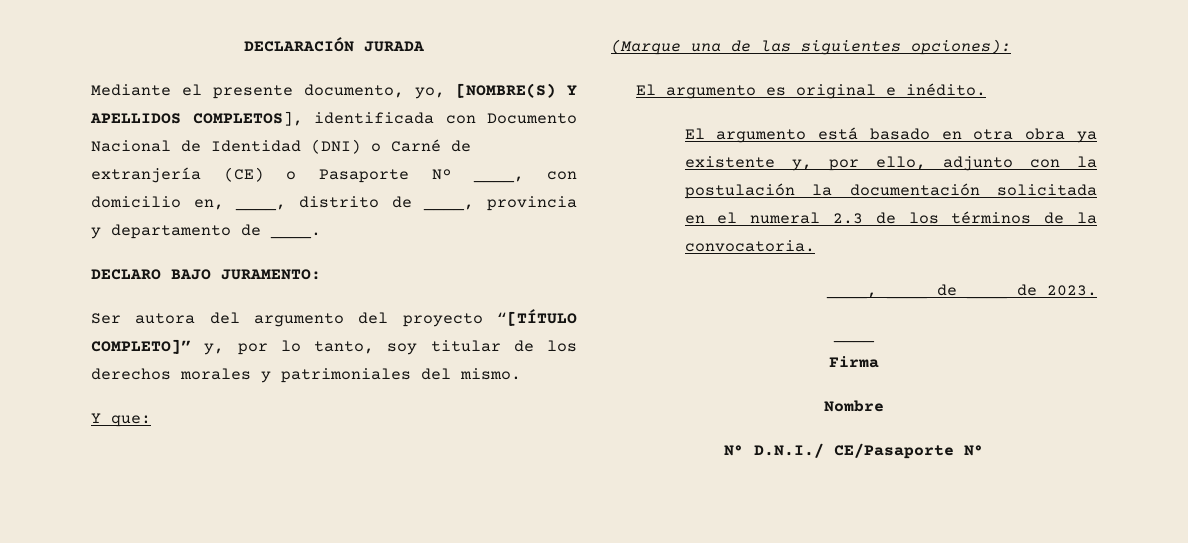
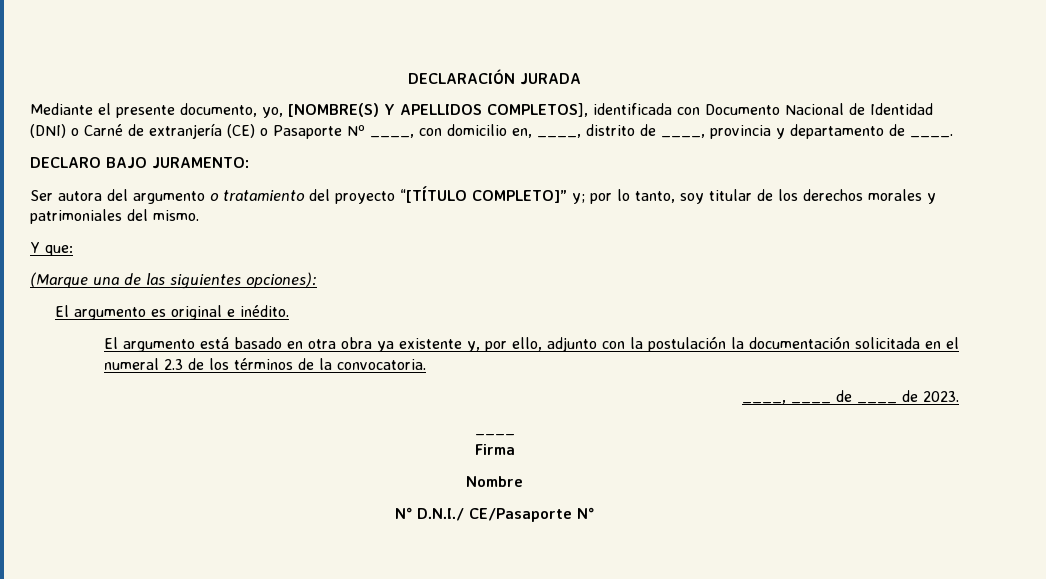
- Ser autora del argumento del proyecto “[TÍTULO COMPLETO]” y, por lo tanto, soy titular de los derechos morales y patrimoniales del mismo.
+ Ser autora del argumento o tratamiento del proyecto “[TÍTULO COMPLETO]” y; por lo tanto, soy titular de los derechos morales y patrimoniales del mismo.

